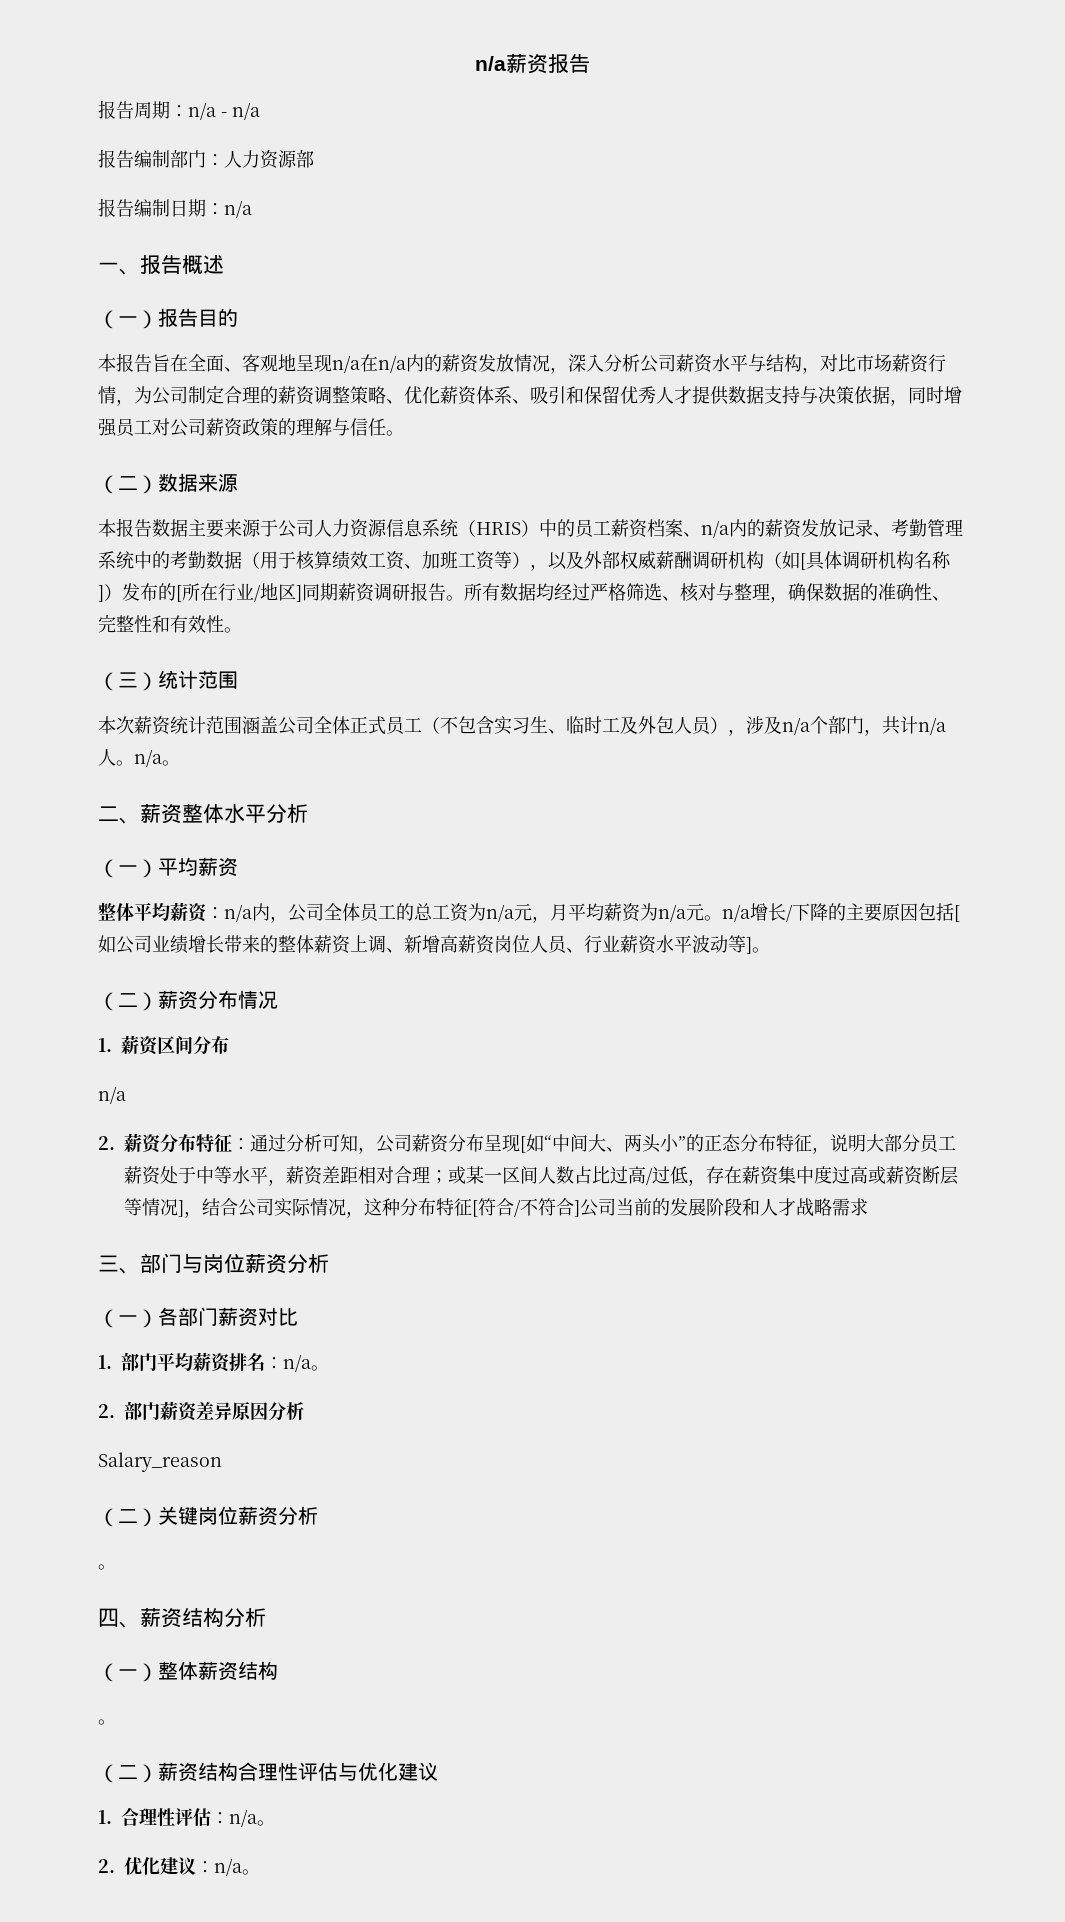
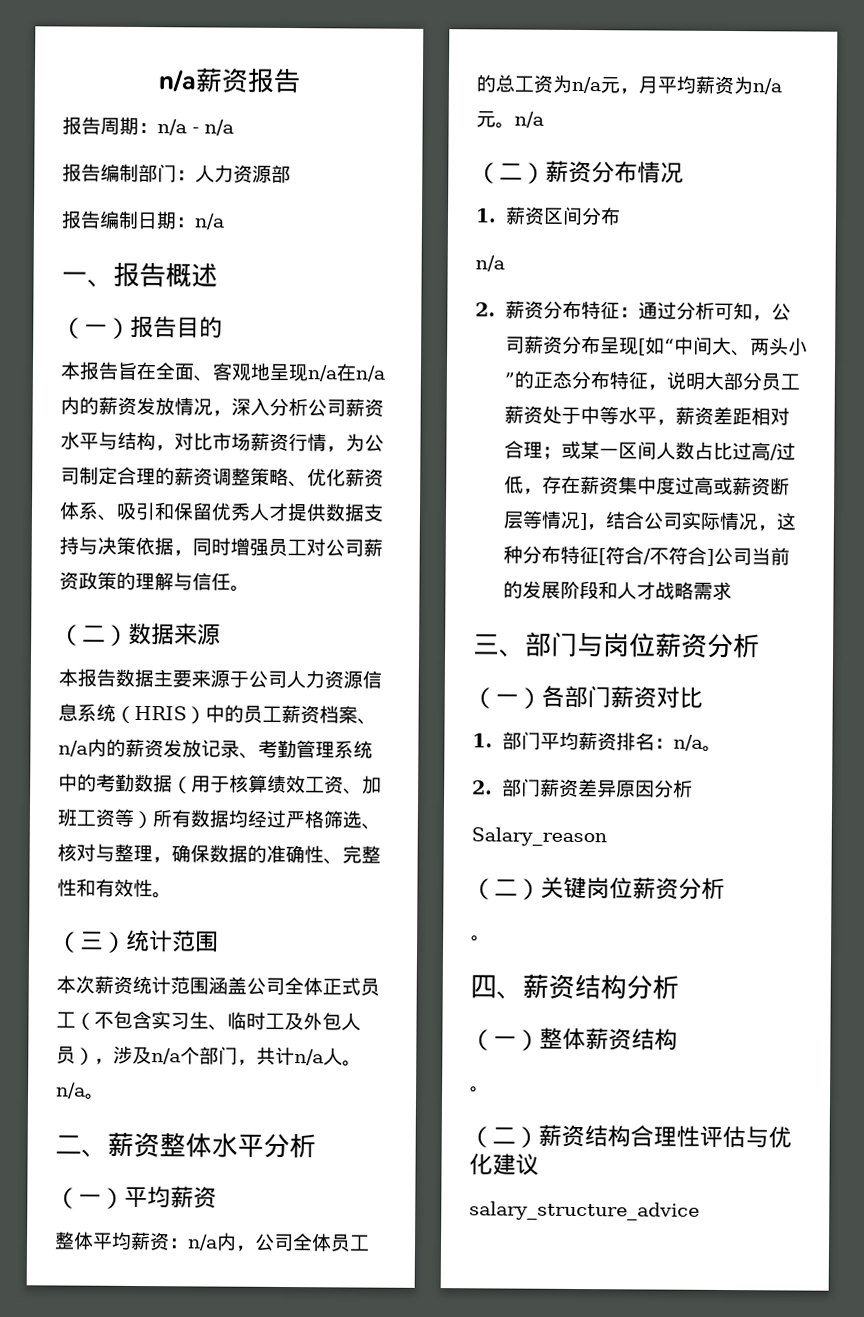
- 本报告数据主要来源于公司人力资源信息系统（HRIS）中的员工薪资档案、n/a内的薪资发放记录、考勤管理系统中的考勤数据（用于核算绩效工资、加班工资等），以及外部权威薪酬调研机构（如[具体调研机构名称]）发布的[所在行业/地区]同期薪资调研报告。所有数据均经过严格筛选、核对与整理，确保数据的准确性、完整性和有效性。
+ 本报告数据主要来源于公司人力资源信息系统（HRIS）中的员工薪资档案、n/a内的薪资发放记录、考勤管理系统中的考勤数据（用于核算绩效工资、加班工资等）所有数据均经过严格筛选、核对与整理，确保数据的准确性、完整性和有效性。
- 整体平均薪资：n/a内，公司全体员工的总工资为n/a元，月平均薪资为n/a元。n/a增长/下降的主要原因包括[如公司业绩增长带来的整体薪资上调、新增高薪资岗位人员、行业薪资水平波动等]。
+ 整体平均薪资：n/a内，公司全体员工的总工资为n/a元，月平均薪资为n/a元。n/a
- 1.合理性评估：n/a。
- 2.优化建议：n/a。
+ salary_structure_advice

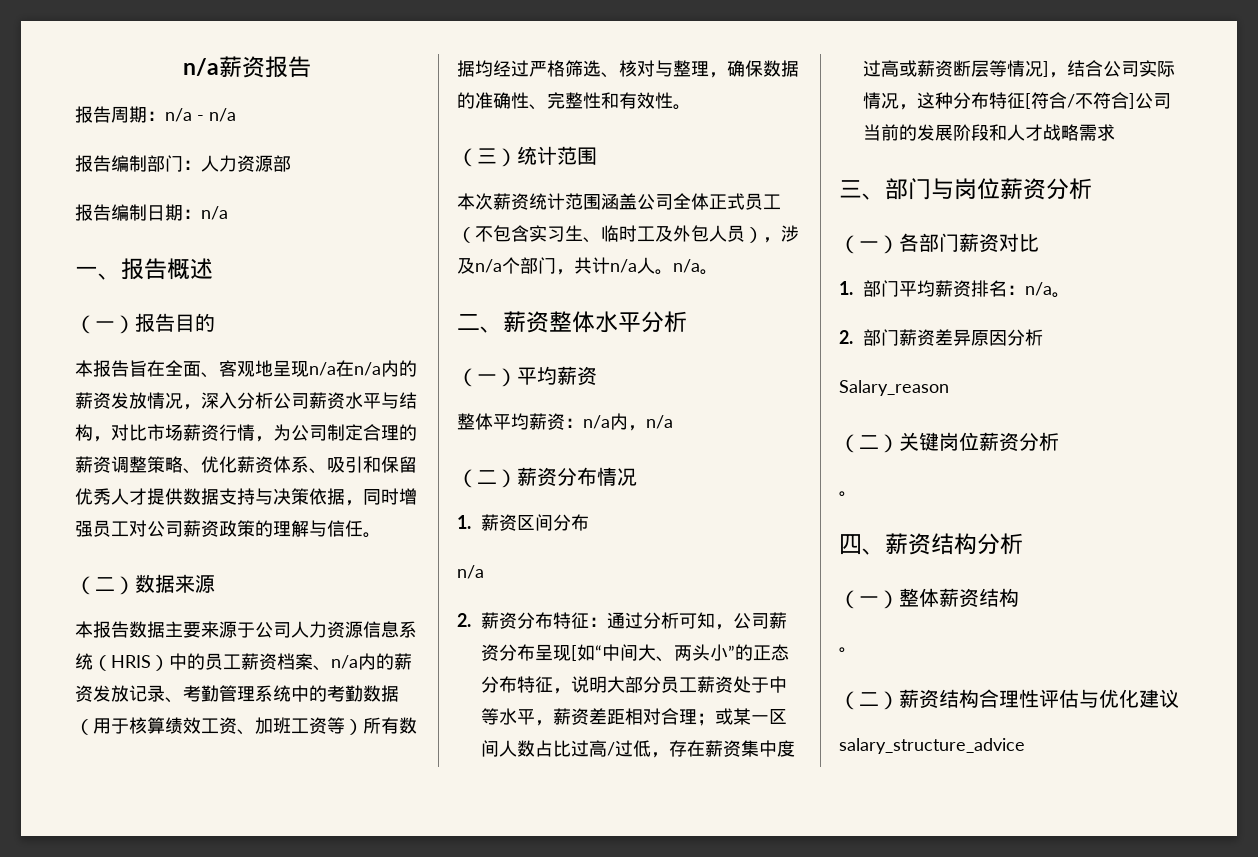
- 整体平均薪资：n/a内，公司全体员工的总工资为n/a元，月平均薪资为n/a元。n/a
+ 整体平均薪资：n/a内，n/a

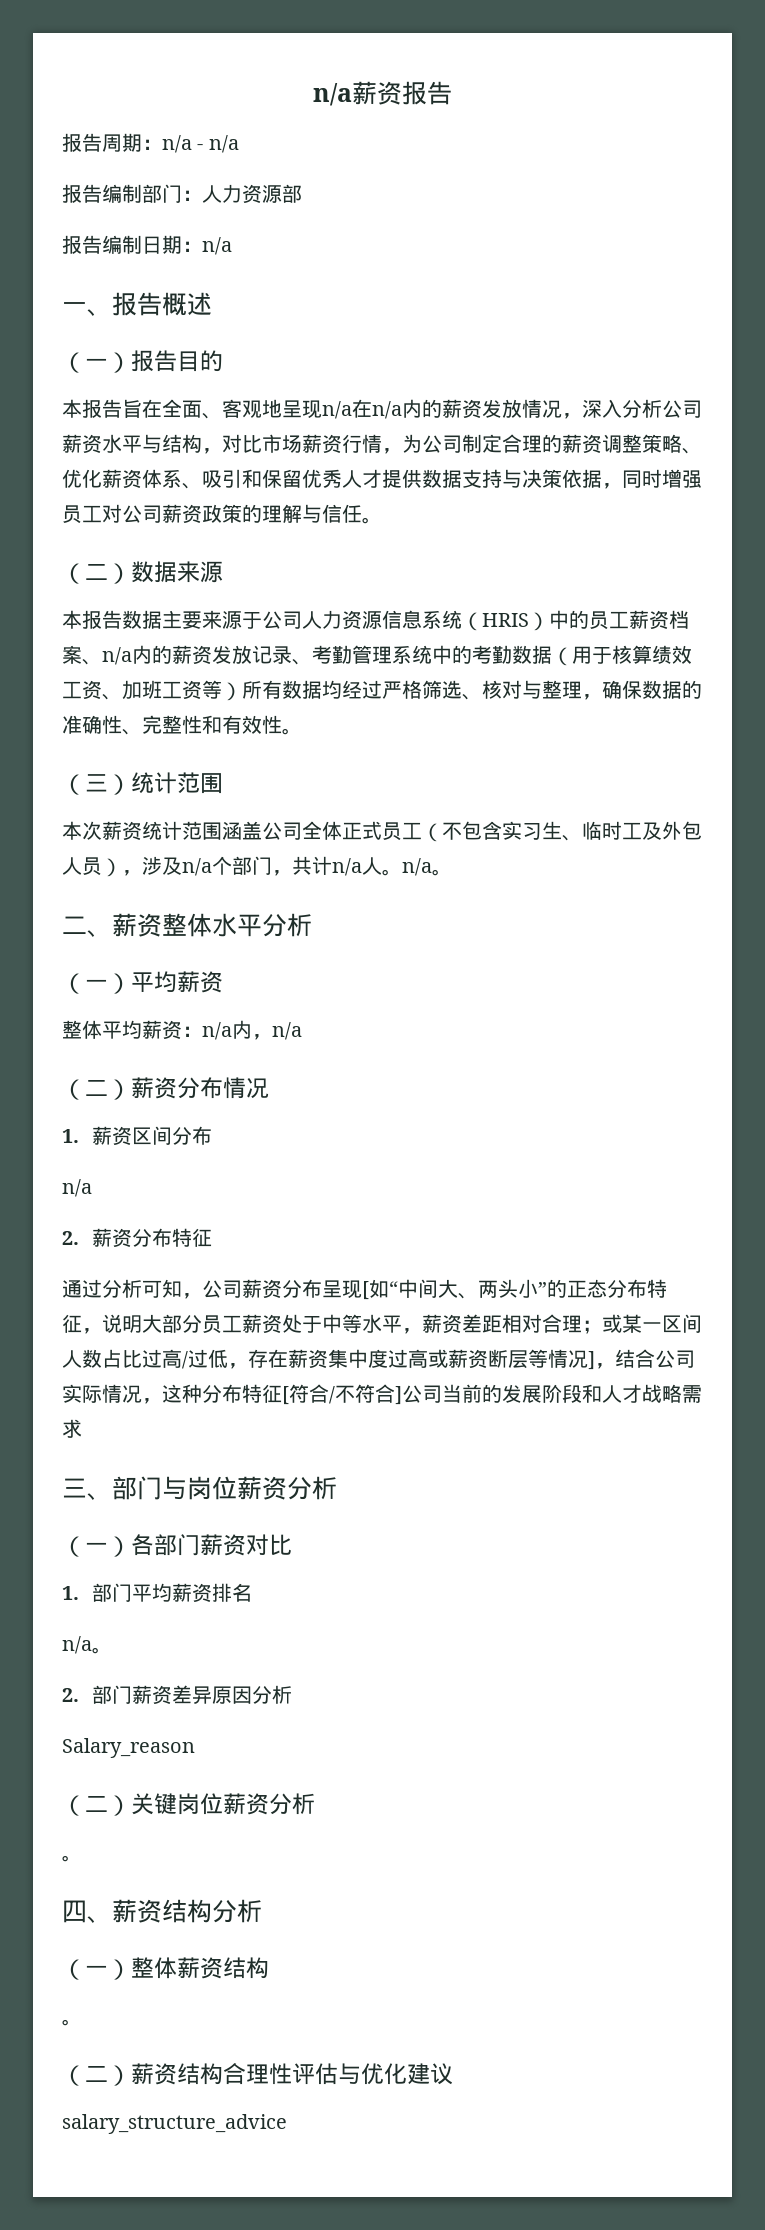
- 2.薪资分布特征：通过分析可知，公司薪资分布呈现[如“中间大、两头小”的正态分布特征，说明大部分员工薪资处于中等水平，薪资差距相对合理；
+ 2.薪资分布特征
+ 通过分析可知，公司薪资分布呈现[如“中间大、两头小”的正态分布特征，说明大部分员工薪资处于中等水平，薪资差距相对合理；
- 1.部门平均薪资排名：n/a。
+ 1.部门平均薪资排名
+ n/a。

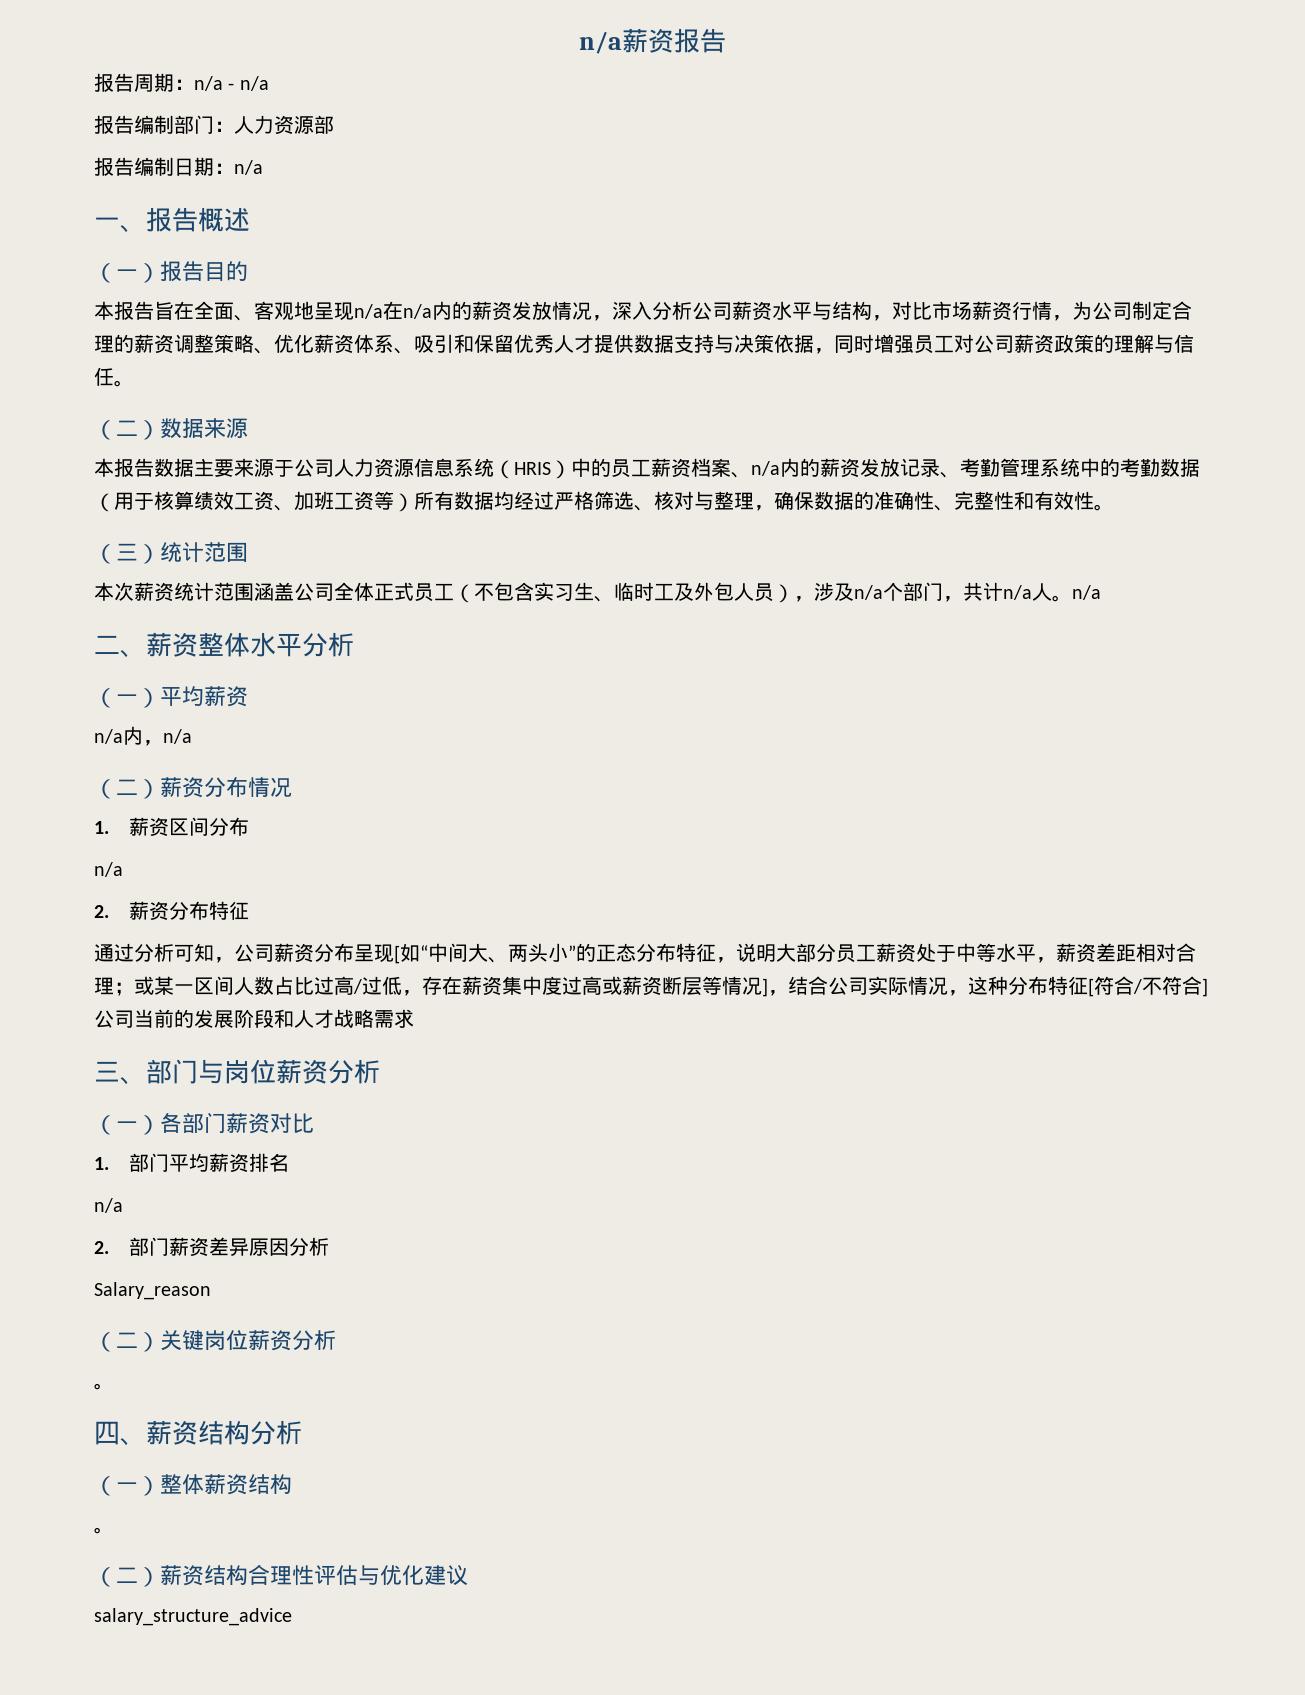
- 本次薪资统计范围涵盖公司全体正式员工（不包含实习生、临时工及外包人员），涉及n/a个部门，共计n/a人。n/a。
+ 本次薪资统计范围涵盖公司全体正式员工（不包含实习生、临时工及外包人员），涉及n/a个部门，共计n/a人。n/a
- 整体平均薪资：n/a内，n/a
+ n/a内，n/a
  1.部门平均薪资排名
- n/a。
+ n/a

